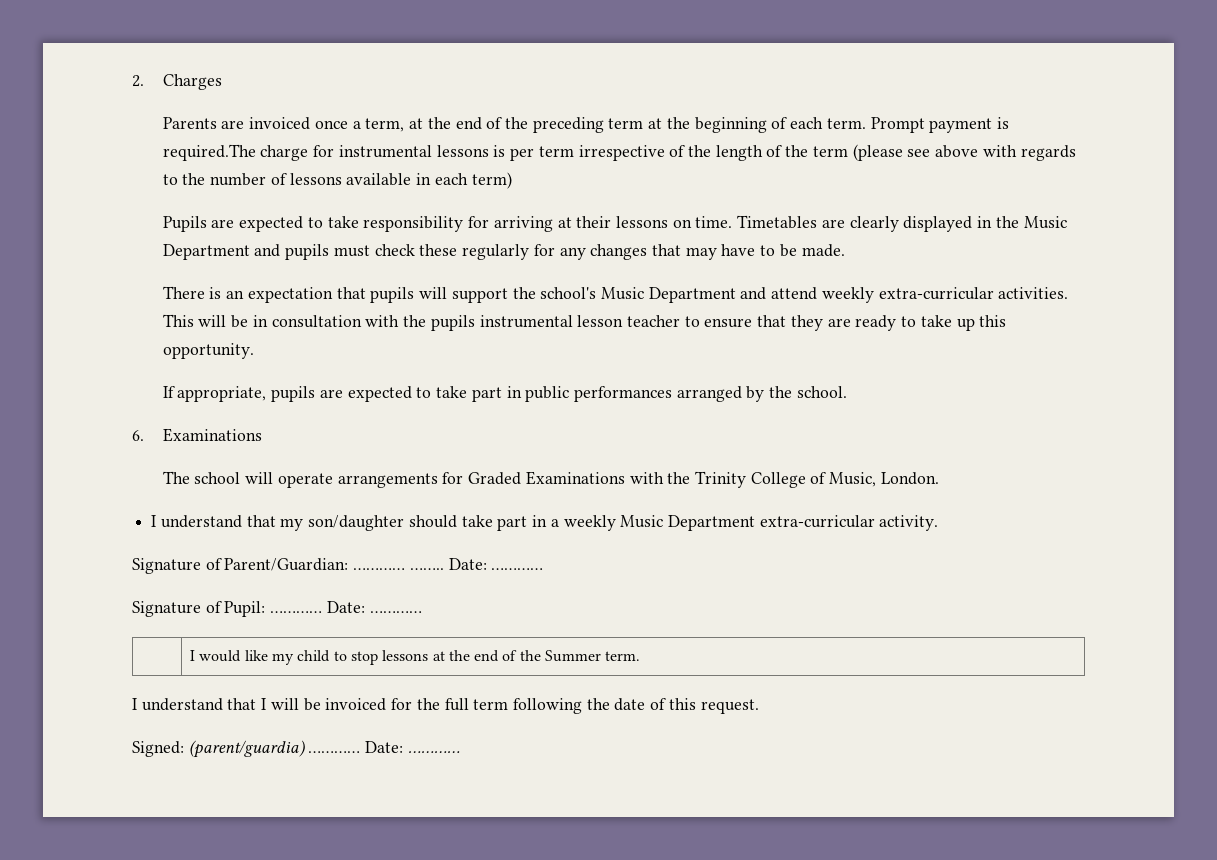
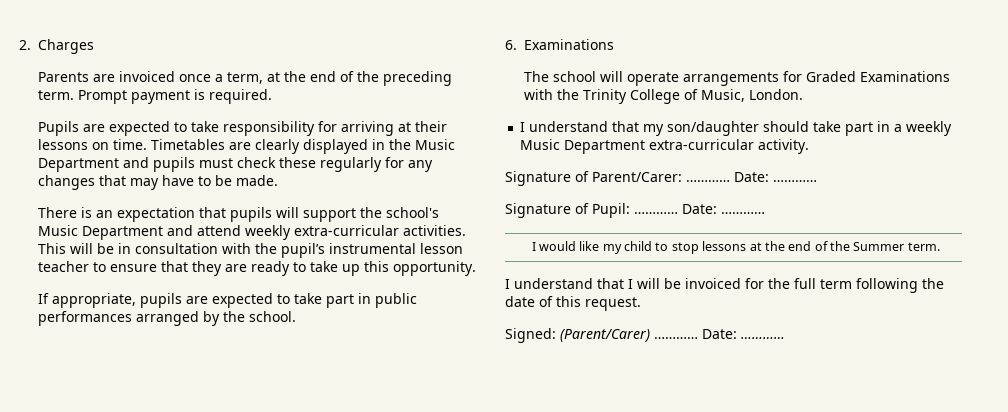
- Parents are invoiced once a term, at the end of the preceding term at the beginning of each term. Prompt payment is required.The charge for instrumental lessons is per term irrespective of the length of the term (please see above with regards to the number of lessons available in each term)
+ Parents are invoiced once a term, at the end of the preceding term. Prompt payment is required.
- This will be in consultation with the pupils instrumental lesson teacher to ensure that they are ready to take up this opportunity.
+ This will be in consultation with the pupil’s instrumental lesson teacher to ensure that they are ready to take up this opportunity.
- Signature of Parent/Guardian: ………… ……..
+ Signature of Parent/Carer: …………
- Signed: (parent/guardia) …………
+ Signed: (Parent/Carer) …………

